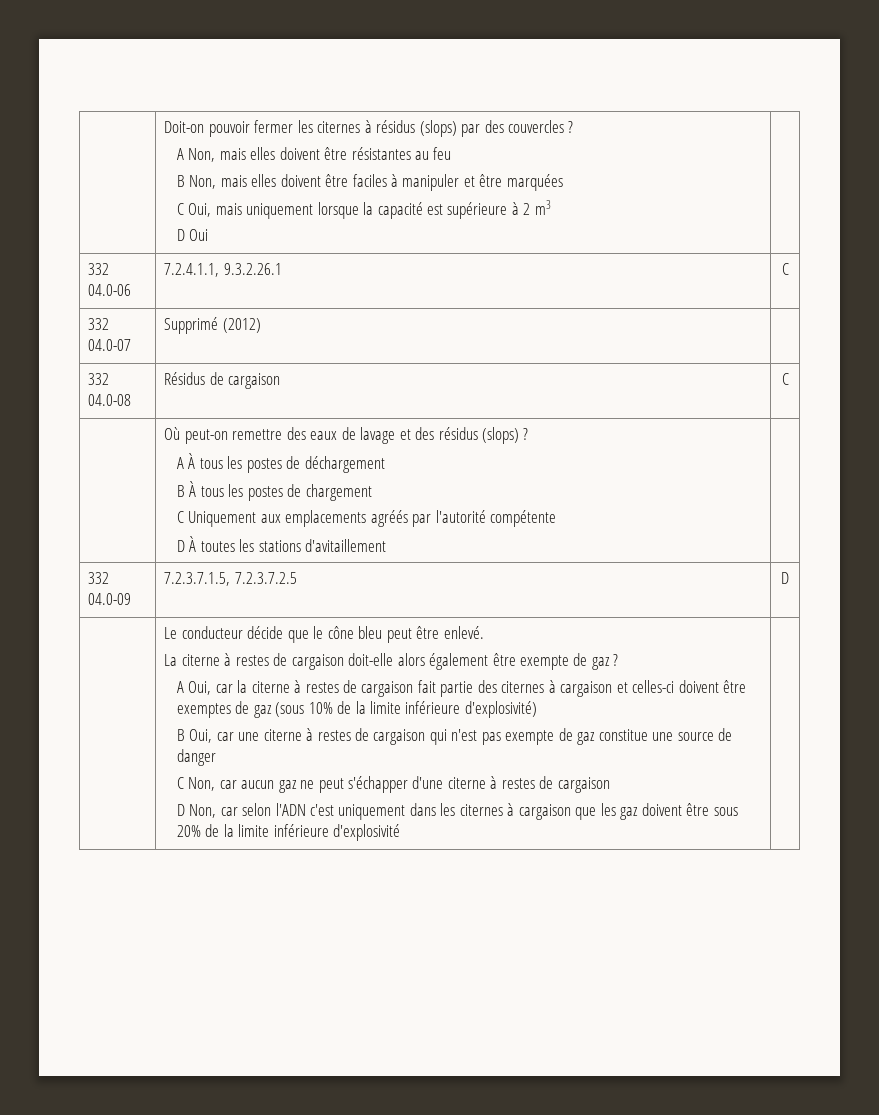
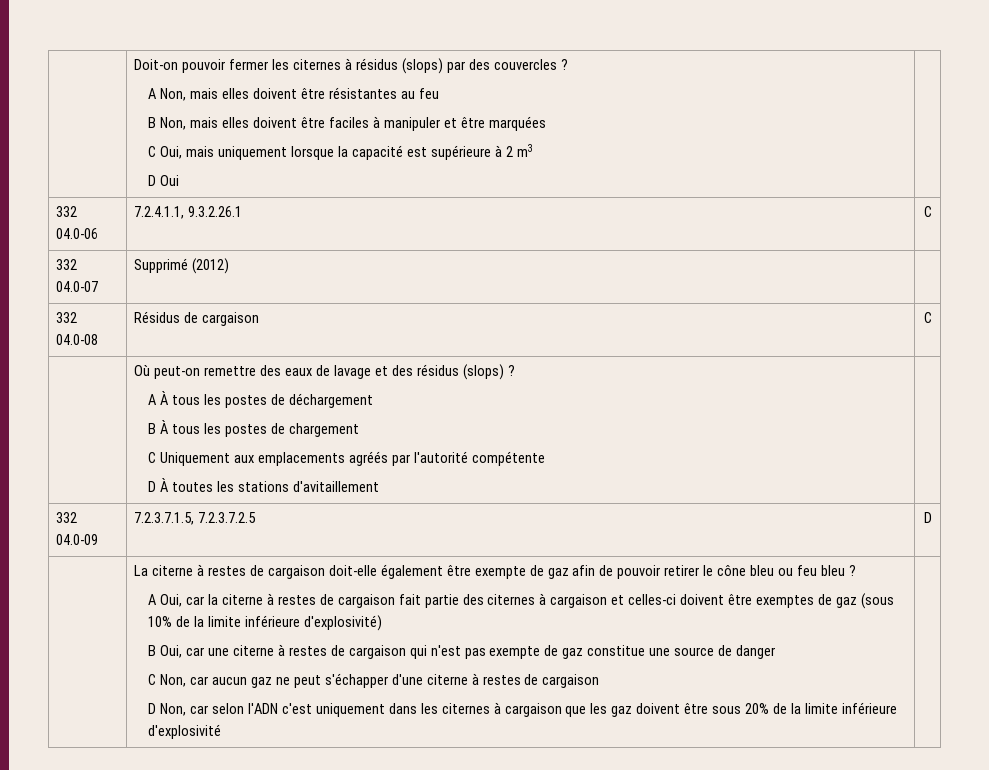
- Le conducteur décide que le cône bleu peut être enlevé.
- La citerne à restes de cargaison doit-elle alors également être exempte de gaz ?
+ La citerne à restes de cargaison doit-elle également être exempte de gaz afin de pouvoir retirer le cône bleu ou feu bleu ?

